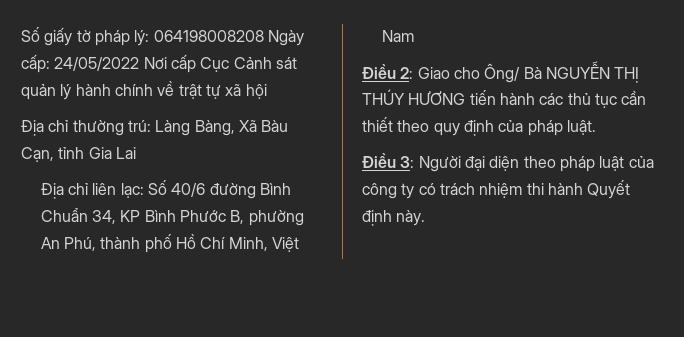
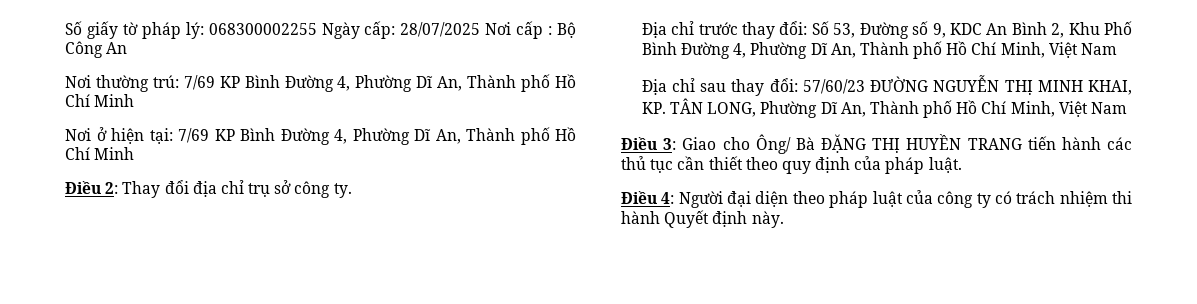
- Số giấy tờ pháp lý: 064198008208 Ngày cấp: 24/05/2022 Nơi cấp Cục Cảnh sát quản lý hành chính về trật tự xã hội
- Địa chỉ thường trú: Làng Bàng, Xã Bàu Cạn, tỉnh Gia Lai
- Địa chỉ liên lạc: Số 40/6 đường Bình Chuẩn 34, KP Bình Phước B, phường An Phú, thành phố Hồ Chí Minh, Việt Nam
+ Số giấy tờ pháp lý: 068300002255 Ngày cấp: 28/07/2025 Nơi cấp : Bộ Công An
+ Nơi thường trú: 7/69 KP Bình Đường 4, Phường Dĩ An, Thành phố Hồ Chí Minh
+ Nơi ở hiện tại: 7/69 KP Bình Đường 4, Phường Dĩ An, Thành phố Hồ Chí Minh
+ Điều 2: Thay đổi địa chỉ trụ sở công ty.
+ Địa chỉ trước thay đổi: Số 53, Đường số 9, KDC An Bình 2, Khu Phố Bình Đường 4, Phường Dĩ An, Thành phố Hồ Chí Minh, Việt Nam
+ Địa chỉ sau thay đổi: 57/60/23 ĐƯỜNG NGUYỄN THỊ MINH KHAI, KP. TÂN LONG, Phường Dĩ An, Thành phố Hồ Chí Minh, Việt Nam
- Điều 2: Giao cho Ông/ Bà NGUYỄN THỊ THÚY HƯƠNG tiến hành các thủ tục cần thiết theo quy định của pháp luật.
+ Điều 3: Giao cho Ông/ Bà ĐẶNG THỊ HUYỀN TRANG tiến hành các thủ tục cần thiết theo quy định của pháp luật.
- Điều 3: Người đại diện theo pháp luật của công ty có trách nhiệm thi hành Quyết định này.
+ Điều 4: Người đại diện theo pháp luật của công ty có trách nhiệm thi hành Quyết định này.

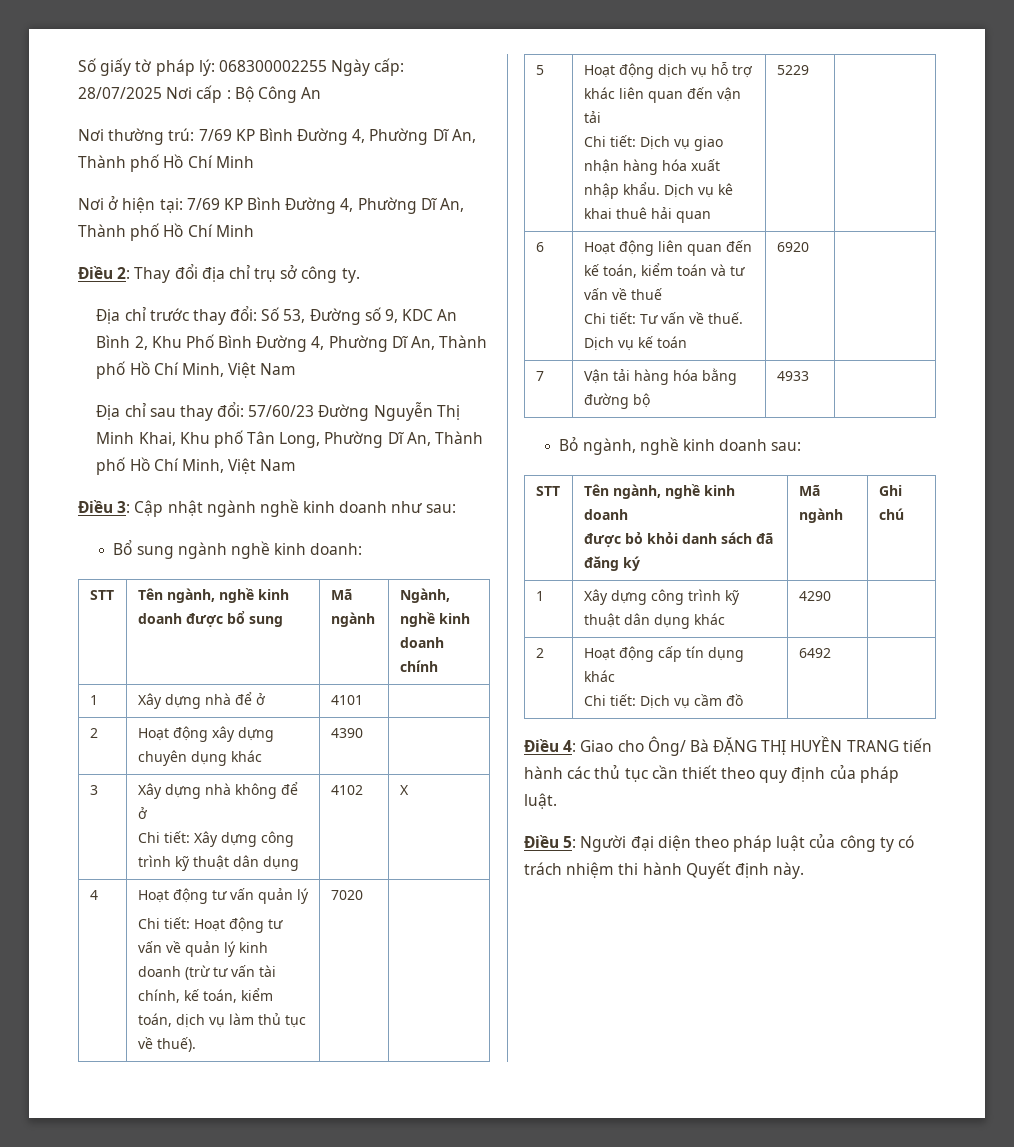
- Địa chỉ sau thay đổi: 57/60/23 ĐƯỜNG NGUYỄN THỊ MINH KHAI, KP. TÂN LONG, Phường Dĩ An, Thành phố Hồ Chí Minh, Việt Nam
+ Địa chỉ sau thay đổi: 57/60/23 Đường Nguyễn Thị Minh Khai, Khu phố Tân Long, Phường Dĩ An, Thành phố Hồ Chí Minh, Việt Nam
- Điều 3: Giao cho Ông/ Bà ĐẶNG THỊ HUYỀN TRANG tiến hành các thủ tục cần thiết theo quy định của pháp luật.
+ Điều 3: Cập nhật ngành nghề kinh doanh như sau:
+ Bổ sung ngành nghề kinh doanh:
+ STT | Tên ngành, nghề kinh doanh được bổ sung | Mã ngành | Ngành, nghề kinh doanh chính
+ 1 | Xây dựng nhà để ở | 4101 |
+ 2 | Hoạt động xây dựng chuyên dụng khác | 4390 |
+ 3 | Xây dựng nhà không để ở
+ Chi tiết: Xây dựng công trình kỹ thuật dân dụng | 4102 | X
+ 4 | Hoạt động tư vấn quản lý
+ Chi tiết: Hoạt động tư vấn về quản lý kinh doanh (trừ tư vấn tài chính, kế toán, kiểm toán, dịch vụ làm thủ tục về thuế). | 7020 |
+ 5 | Hoạt động dịch vụ hỗ trợ khác liên quan đến vận tải
+ Chi tiết: Dịch vụ giao nhận hàng hóa xuất nhập khẩu. Dịch vụ kê khai thuê hải quan | 5229 |
+ 6 | Hoạt động liên quan đến kế toán, kiểm toán và tư vấn về thuế
+ Chi tiết: Tư vấn về thuế. Dịch vụ kế toán | 6920 |
+ 7 | Vận tải hàng hóa bằng đường bộ | 4933 |
+ Bỏ ngành, nghề kinh doanh sau:
+ STT | Tên ngành, nghề kinh doanh
+ được bỏ khỏi danh sách đã đăng ký | Mã ngành | Ghi chú
+ 1 | Xây dựng công trình kỹ thuật dân dụng khác | 4290 |
+ 2 | Hoạt động cấp tín dụng khác
+ Chi tiết: Dịch vụ cầm đồ | 6492 |
+ Điều 4: Giao cho Ông/ Bà ĐẶNG THỊ HUYỀN TRANG tiến hành các thủ tục cần thiết theo quy định của pháp luật.
- Điều 4: Người đại diện theo pháp luật của công ty có trách nhiệm thi hành Quyết định này.
+ Điều 5: Người đại diện theo pháp luật của công ty có trách nhiệm thi hành Quyết định này.

